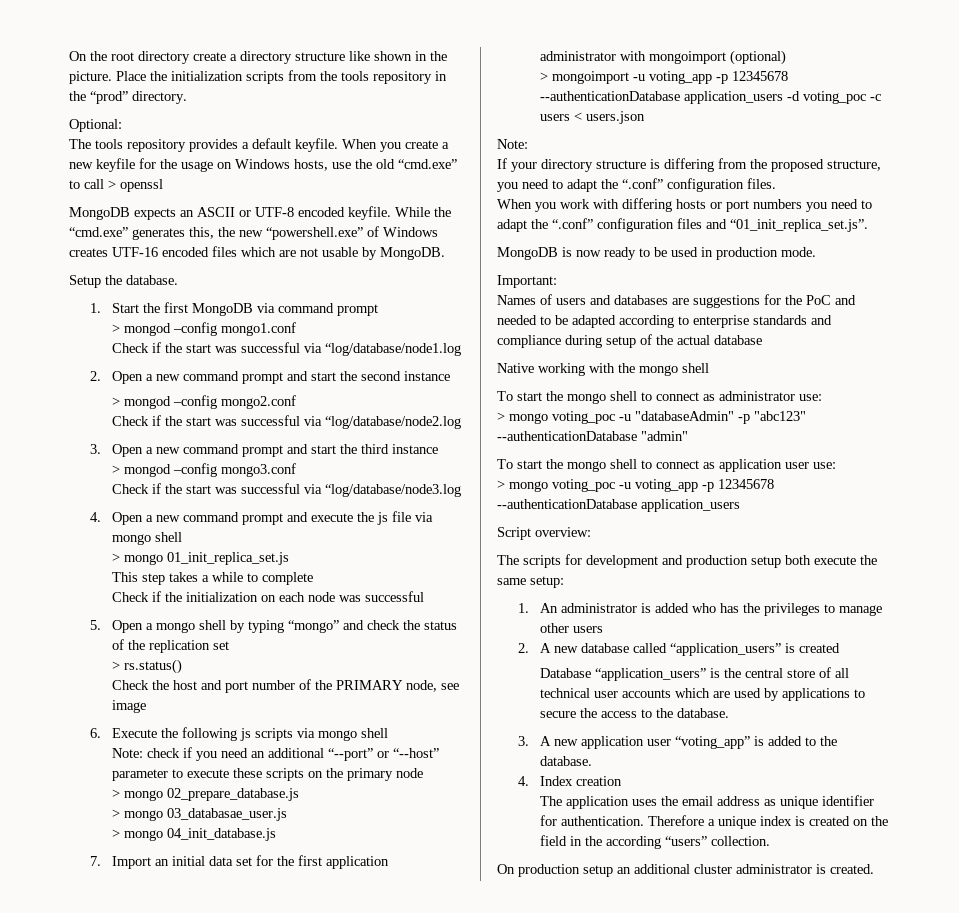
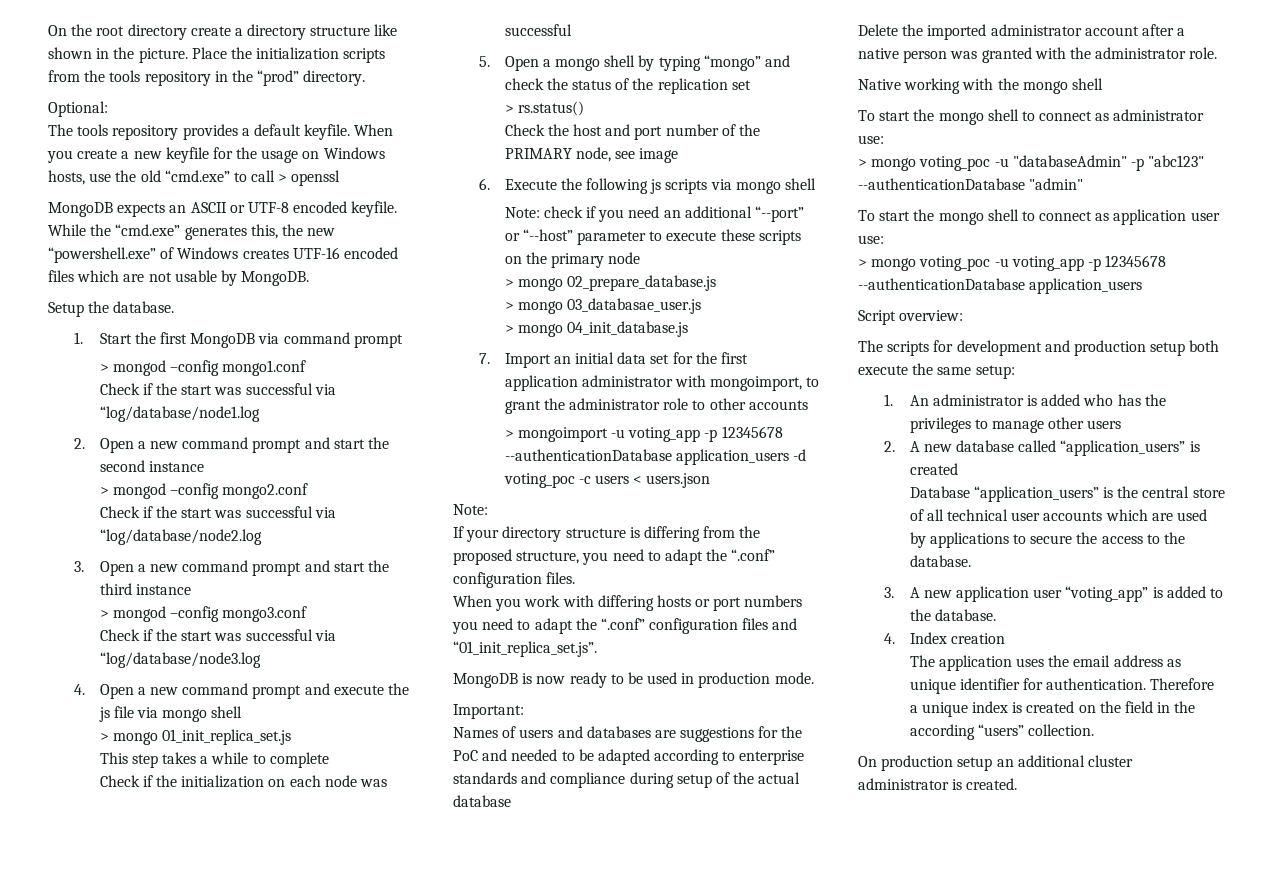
- 7. Import an initial data set for the first application administrator with mongoimport (optional)
+ 7. Import an initial data set for the first application administrator with mongoimport, to grant the administrator role to other accounts
+ Delete the imported administrator account after a native person was granted with the administrator role.

